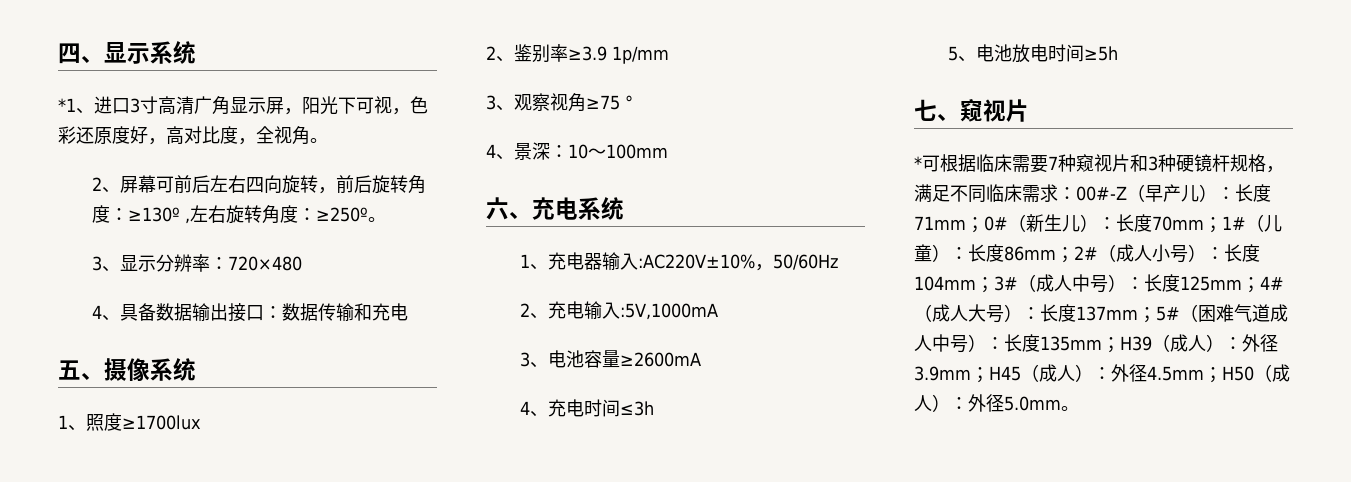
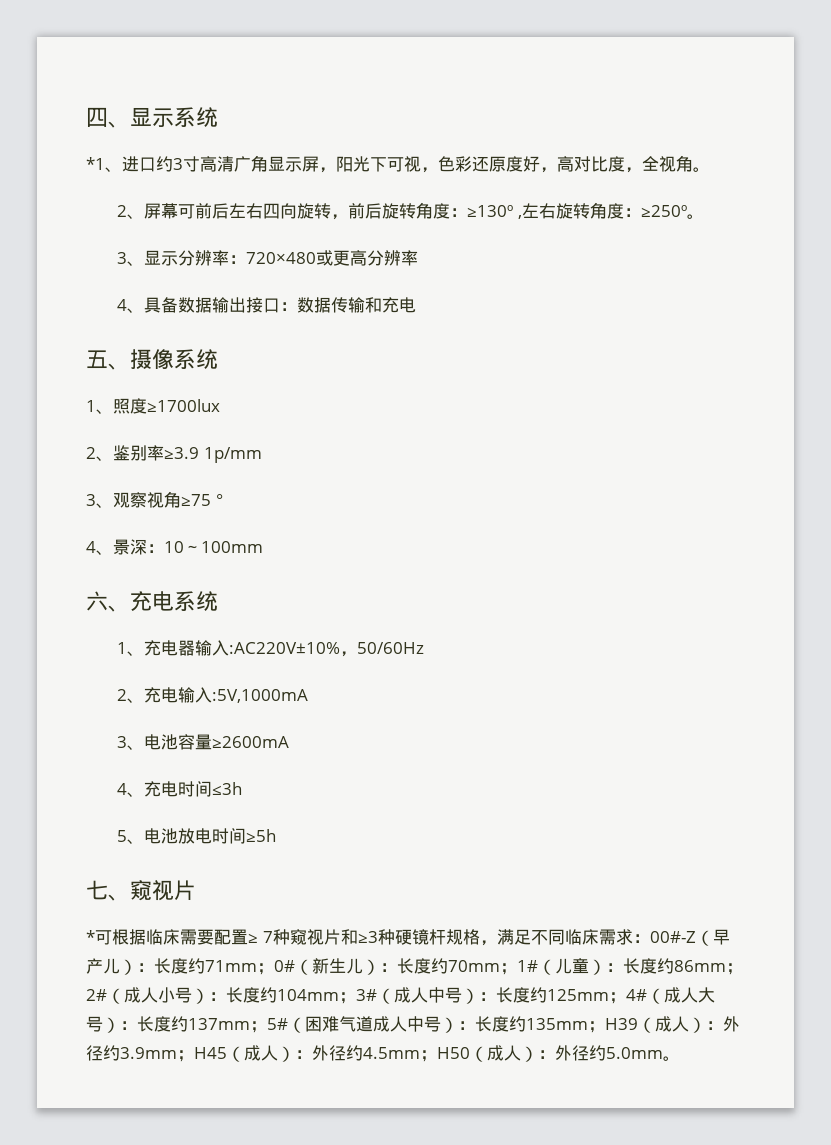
- *1、进口3寸高清广角显示屏，阳光下可视，色彩还原度好，高对比度，全视角。
+ *1、进口约3寸高清广角显示屏，阳光下可视，色彩还原度好，高对比度，全视角。
- 3、显示分辨率：720×480
+ 3、显示分辨率：720×480或更高分辨率
- *可根据临床需要7种窥视片和3种硬镜杆规格，满足不同临床需求：
+ *可根据临床需要配置≥ 7种窥视片和≥3种硬镜杆规格，满足不同临床需求：
- 长度71mm；
+ 长度约71mm；
- 长度70mm；
+ 长度约70mm；
- 长度86mm；
+ 长度约86mm；
- 长度104mm；
+ 长度约104mm；
- 长度125mm；
+ 长度约125mm；
- 长度137mm；
+ 长度约137mm；
- 长度135mm；
+ 长度约135mm；
- 外径3.9mm；
+ 外径约3.9mm；
- 外径4.5mm；
+ 外径约4.5mm；
- 外径5.0mm。
+ 外径约5.0mm。

